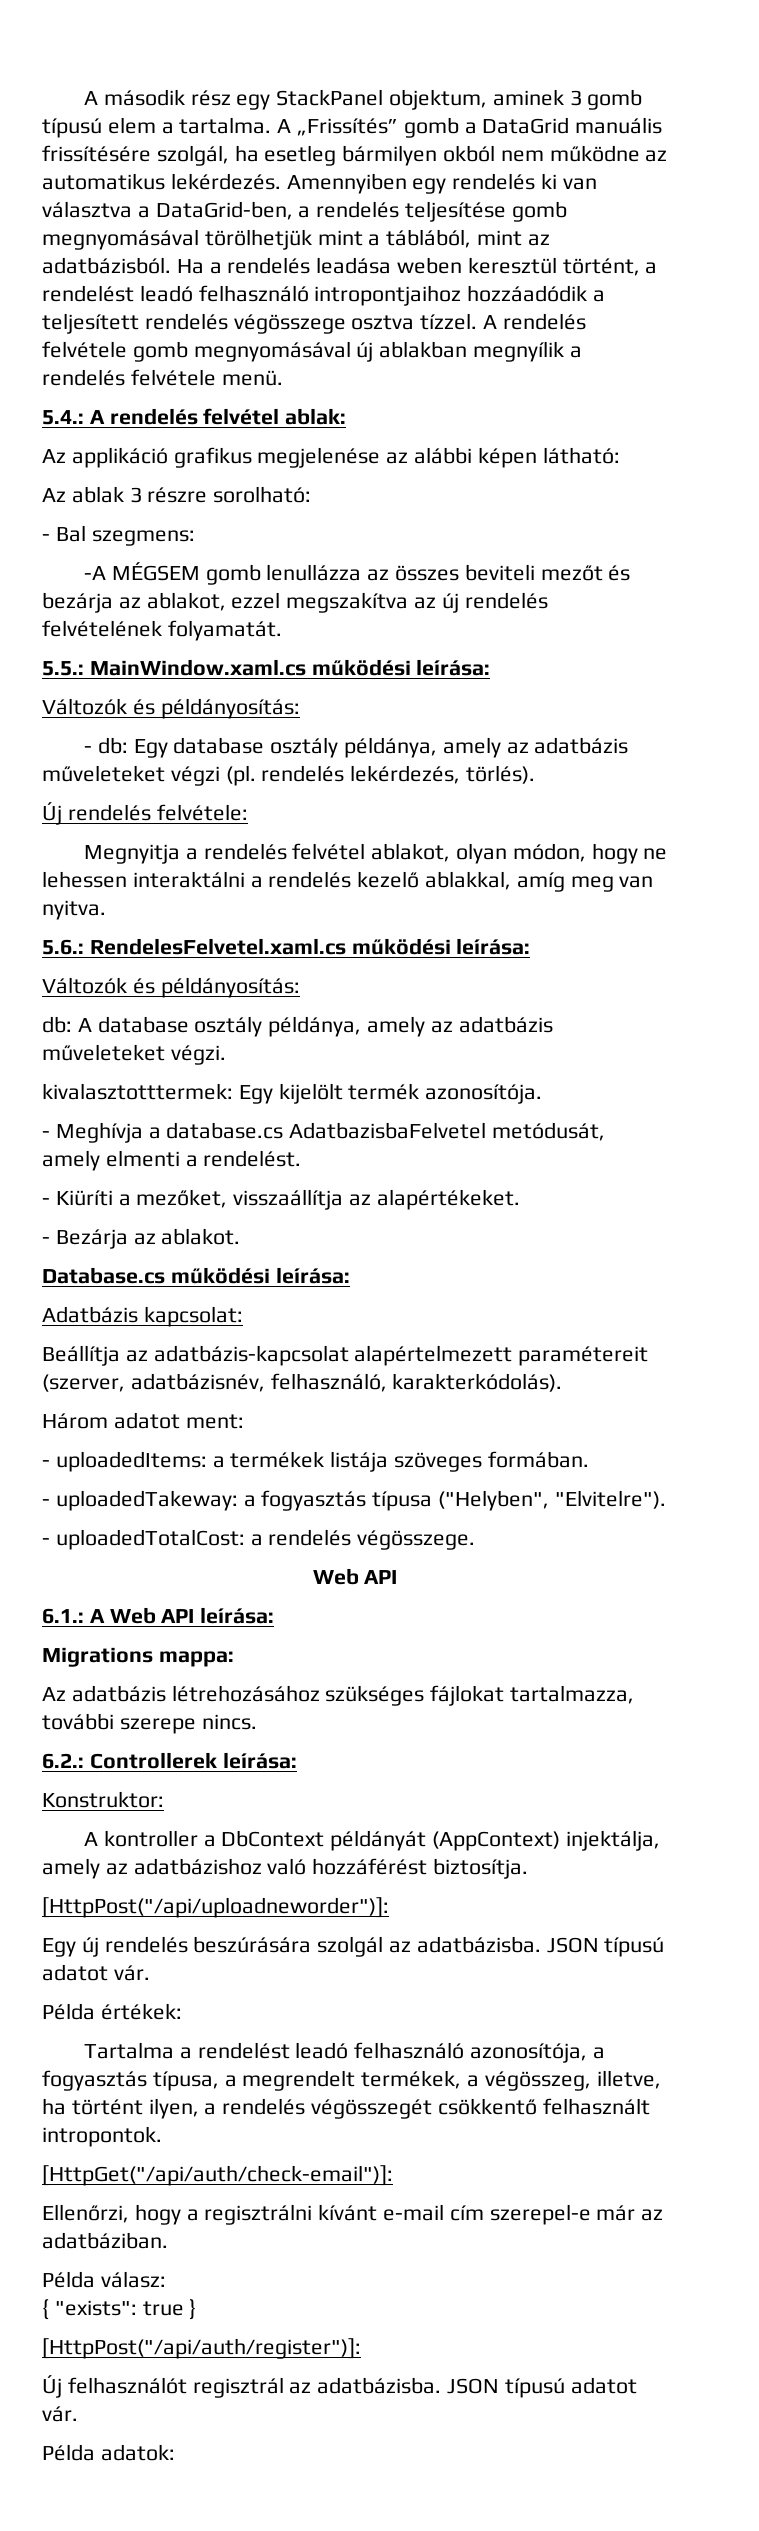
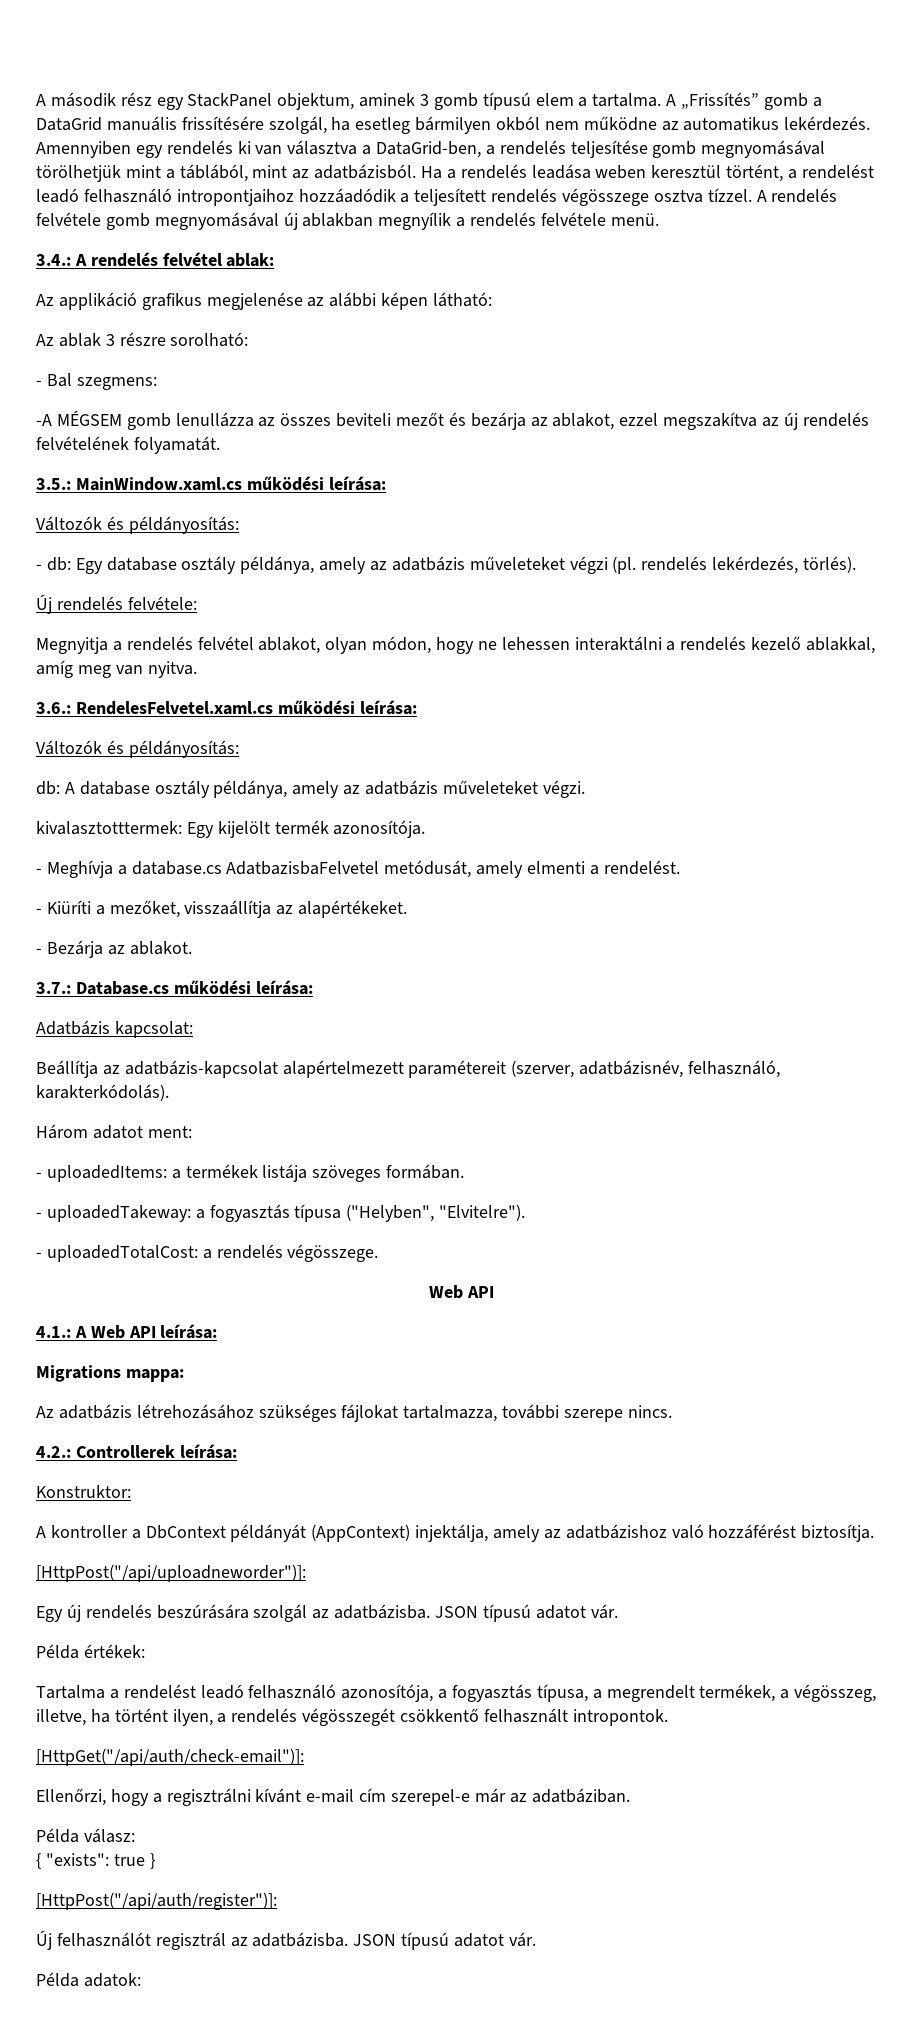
- 5.4.: A rendelés felvétel ablak:
+ 3.4.: A rendelés felvétel ablak:
- 5.5.: MainWindow.xaml.cs működési leírása:
+ 3.5.: MainWindow.xaml.cs működési leírása:
- 5.6.: RendelesFelvetel.xaml.cs működési leírása:
+ 3.6.: RendelesFelvetel.xaml.cs működési leírása:
- Database.cs működési leírása:
+ 3.7.: Database.cs működési leírása:
- 6.1.: A Web API leírása:
+ 4.1.: A Web API leírása:
- 6.2.: Controllerek leírása:
+ 4.2.: Controllerek leírása:

